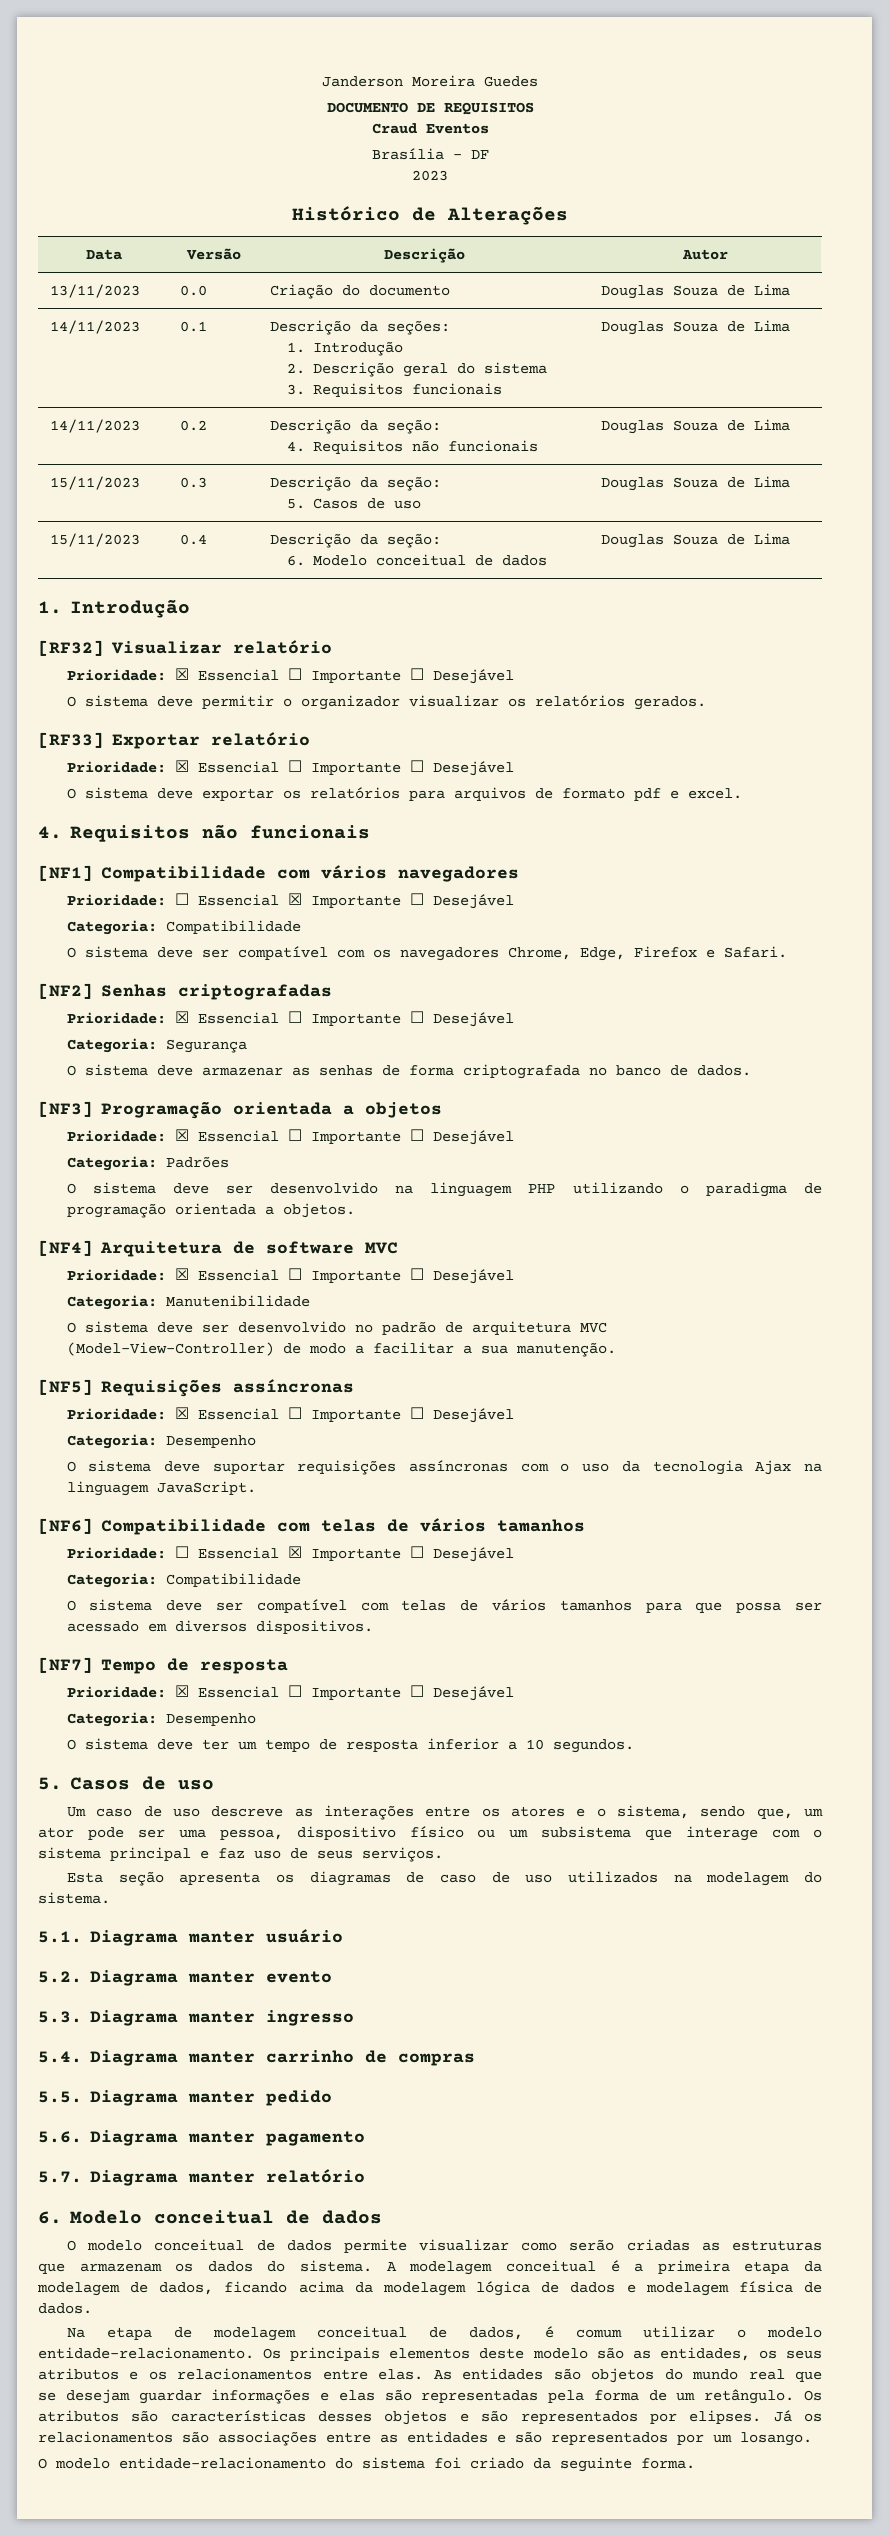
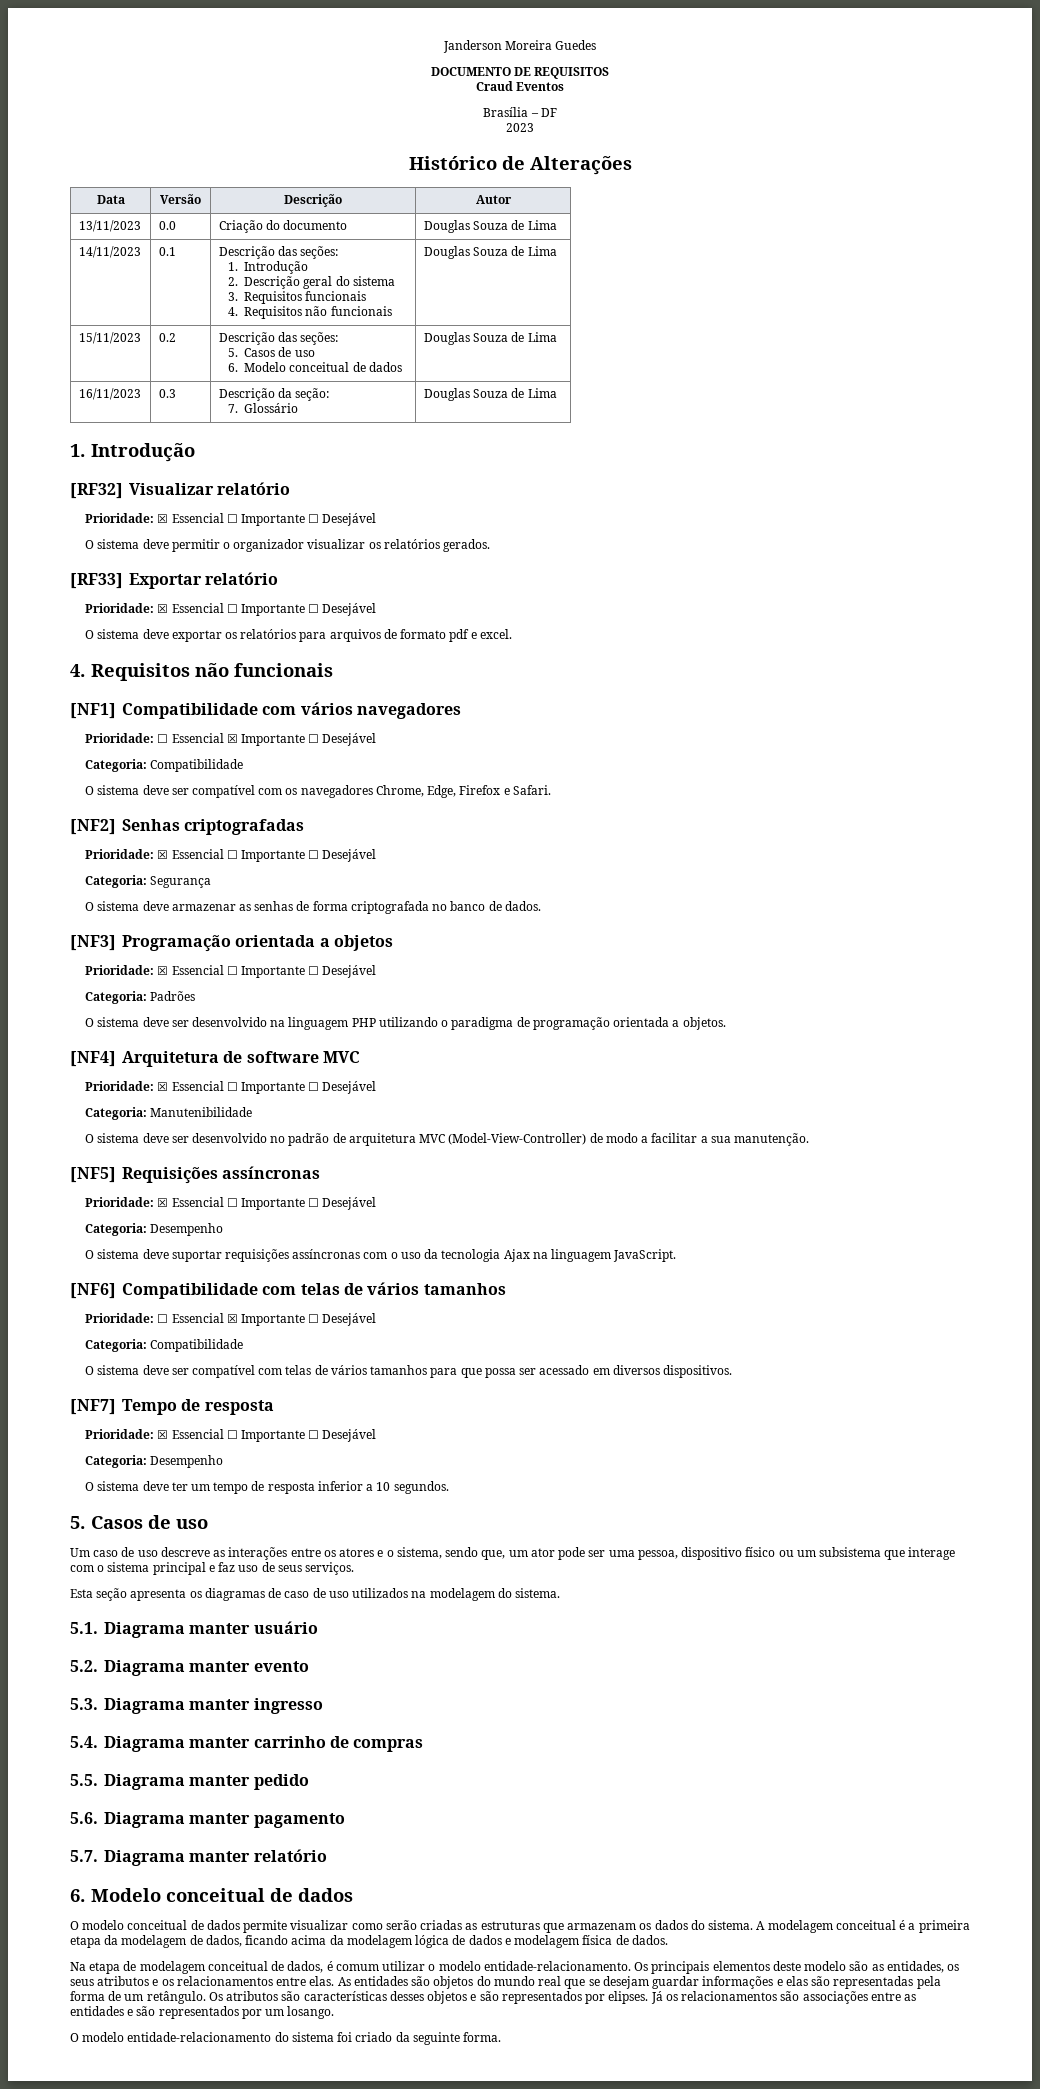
- 14/11/2023 | 0.1 | Descrição da seções:
+ 14/11/2023 | 0.1 | Descrição das seções:
  1. Introdução
  2. Descrição geral do sistema
- 3. Requisitos funcionais | Douglas Souza de Lima
- 14/11/2023 | 0.2 | Descrição da seção:
+ 3. Requisitos funcionais
- 15/11/2023 | 0.3 | Descrição da seção:
- 5. Casos de uso | Douglas Souza de Lima
- 15/11/2023 | 0.4 | Descrição da seção:
+ 15/11/2023 | 0.2 | Descrição das seções:
+ 5. Casos de uso
  6. Modelo conceitual de dados | Douglas Souza de Lima
+ 16/11/2023 | 0.3 | Descrição da seção:
+ 7. Glossário | Douglas Souza de Lima

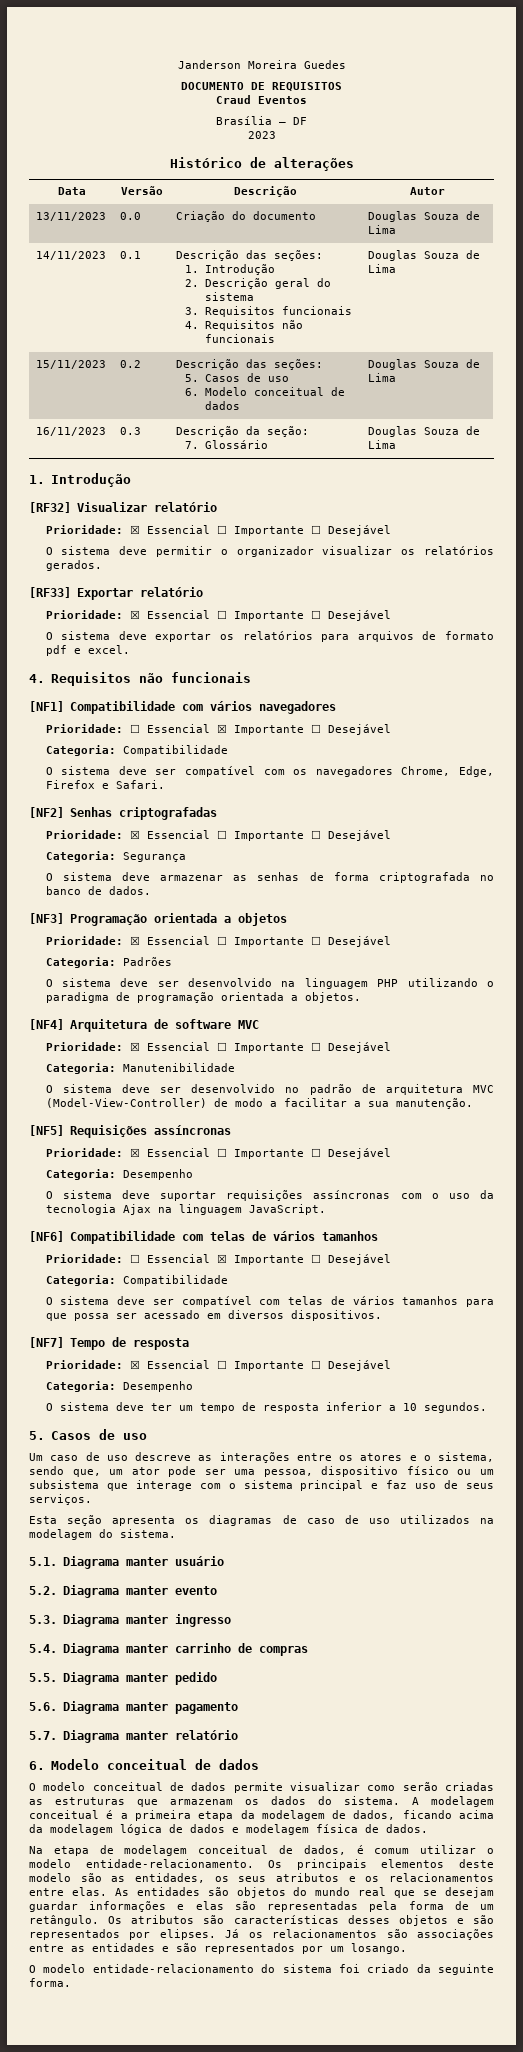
- Histórico de Alterações
+ Histórico de alterações

